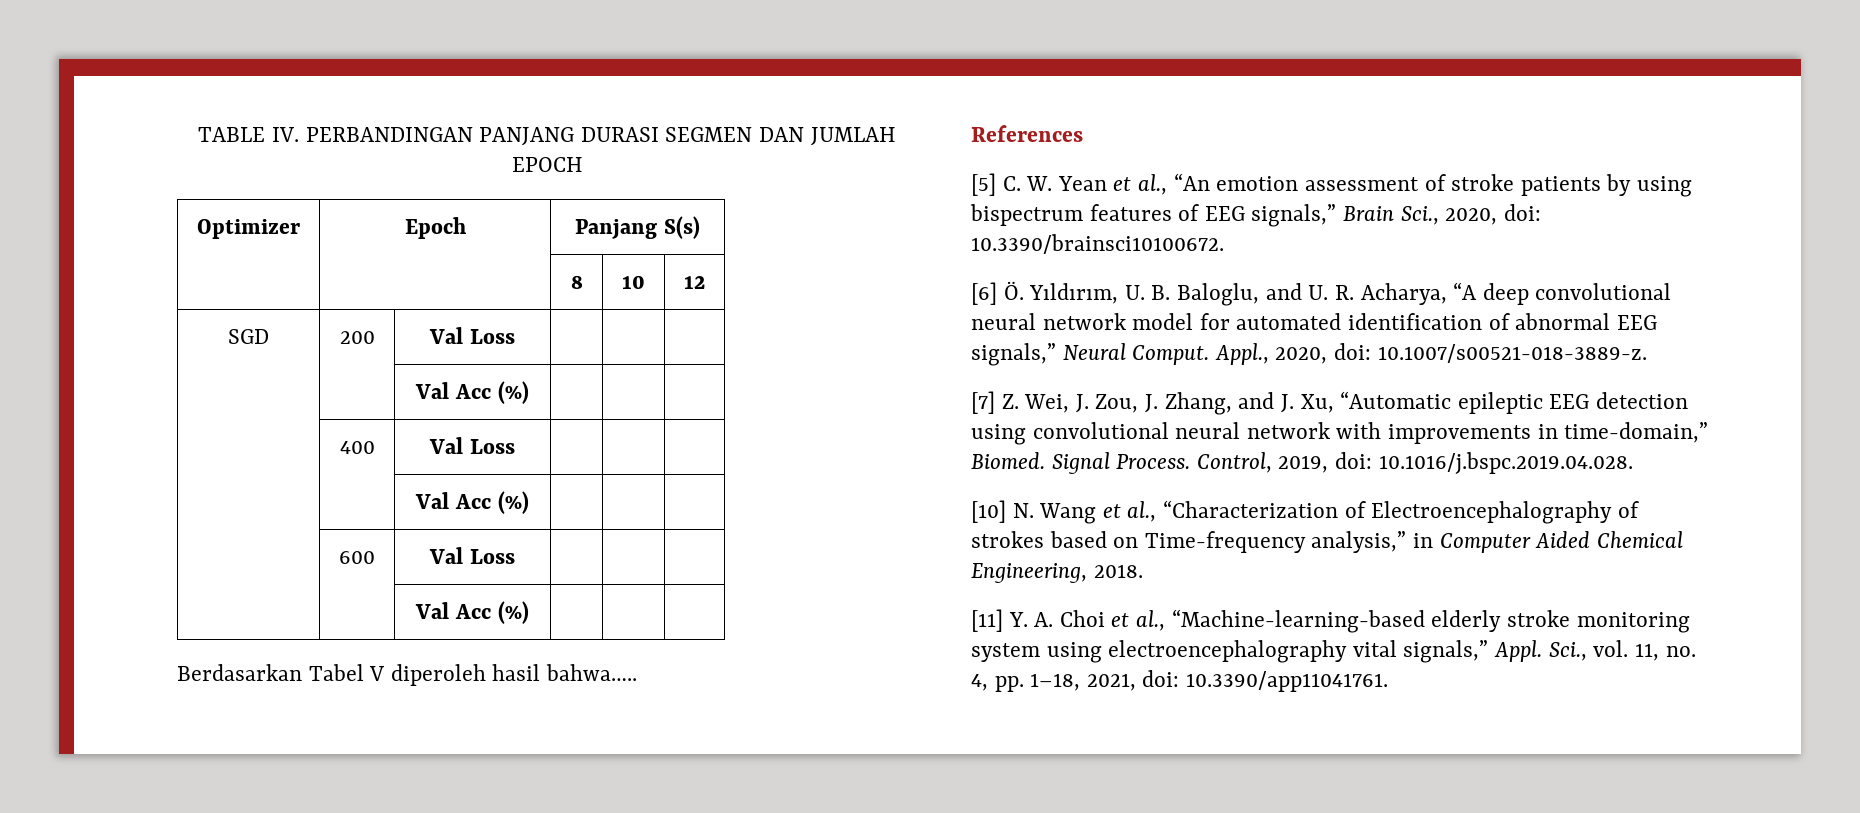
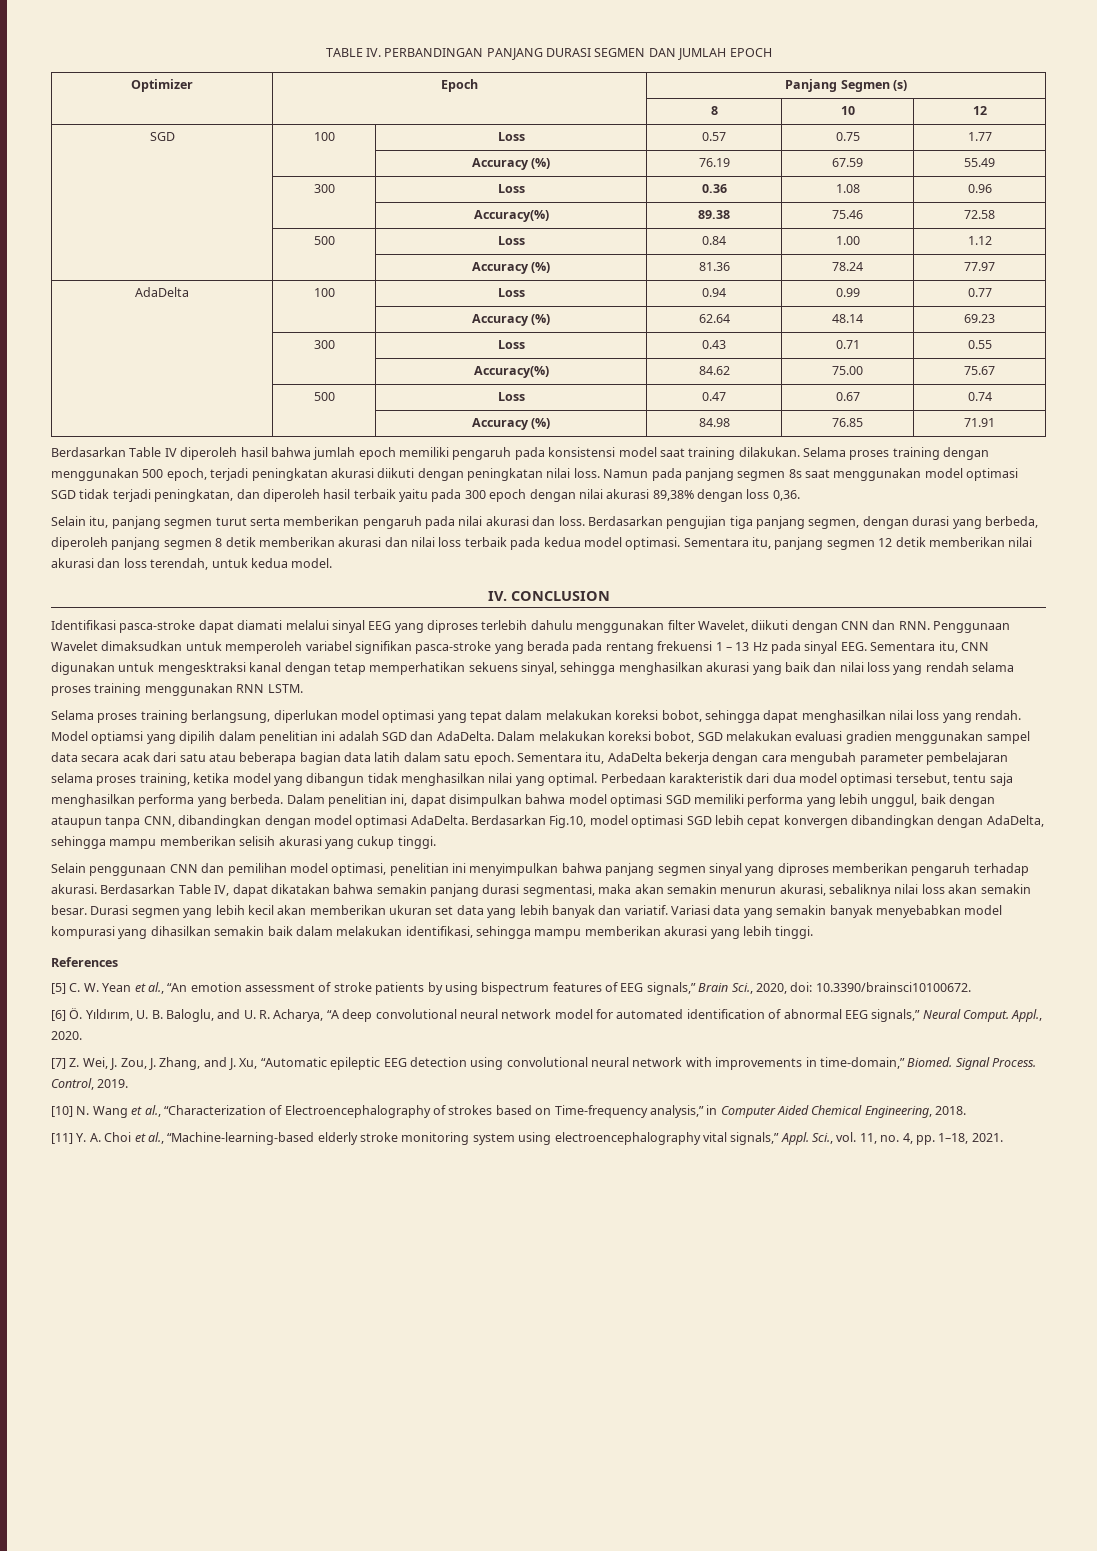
- Optimizer | Epoch | Panjang S(s)
+ Optimizer | Epoch | Panjang Segmen (s)
- SGD | 200 | Val Loss | | |
- | | Val Acc (%) | | |
- | 400 | Val Loss | | |
- | | Val Acc (%) | | |
- | 600 | Val Loss | | |
- | | Val Acc (%) | | |
- Berdasarkan Tabel V diperoleh hasil bahwa…..
+ SGD | 100 | Loss | 0.57 | 0.75 | 1.77
+ | | Accuracy (%) | 76.19 | 67.59 | 55.49
+ | 300 | Loss | 0.36 | 1.08 | 0.96
+ | | Accuracy(%) | 89.38 | 75.46 | 72.58
+ | 500 | Loss | 0.84 | 1.00 | 1.12
+ | | Accuracy (%) | 81.36 | 78.24 | 77.97
+ AdaDelta | 100 | Loss | 0.94 | 0.99 | 0.77
+ | | Accuracy (%) | 62.64 | 48.14 | 69.23
+ | 300 | Loss | 0.43 | 0.71 | 0.55
+ | | Accuracy(%) | 84.62 | 75.00 | 75.67
+ | 500 | Loss | 0.47 | 0.67 | 0.74
+ | | Accuracy (%) | 84.98 | 76.85 | 71.91
+ Berdasarkan Table IV diperoleh hasil bahwa jumlah epoch memiliki pengaruh pada konsistensi model saat training dilakukan. Selama proses training dengan menggunakan 500 epoch, terjadi peningkatan akurasi diikuti dengan peningkatan nilai loss. Namun pada panjang segmen 8s saat menggunakan model optimasi SGD tidak terjadi peningkatan, dan diperoleh hasil terbaik yaitu pada 300 epoch dengan nilai akurasi 89,38% dengan loss 0,36.
+ Selain itu, panjang segmen turut serta memberikan pengaruh pada nilai akurasi dan loss. Berdasarkan pengujian tiga panjang segmen, dengan durasi yang berbeda, diperoleh panjang segmen 8 detik memberikan akurasi dan nilai loss terbaik pada kedua model optimasi. Sementara itu, panjang segmen 12 detik memberikan nilai akurasi dan loss terendah, untuk kedua model.
+ IV. CONCLUSION
+ Identifikasi pasca-stroke dapat diamati melalui sinyal EEG yang diproses terlebih dahulu menggunakan filter Wavelet, diikuti dengan CNN dan RNN. Penggunaan Wavelet dimaksudkan untuk memperoleh variabel signifikan pasca-stroke yang berada pada rentang frekuensi 1 – 13 Hz pada sinyal EEG. Sementara itu, CNN digunakan untuk mengesktraksi kanal dengan tetap memperhatikan sekuens sinyal, sehingga menghasilkan akurasi yang baik dan nilai loss yang rendah selama proses training menggunakan RNN LSTM.
+ Selama proses training berlangsung, diperlukan model optimasi yang tepat dalam melakukan koreksi bobot, sehingga dapat menghasilkan nilai loss yang rendah. Model optiamsi yang dipilih dalam penelitian ini adalah SGD dan AdaDelta. Dalam melakukan koreksi bobot, SGD melakukan evaluasi gradien menggunakan sampel data secara acak dari satu atau beberapa bagian data latih dalam satu epoch. Sementara itu, AdaDelta bekerja dengan cara mengubah parameter pembelajaran selama proses training, ketika model yang dibangun tidak menghasilkan nilai yang optimal. Perbedaan karakteristik dari dua model optimasi tersebut, tentu saja menghasilkan performa yang berbeda. Dalam penelitian ini, dapat disimpulkan bahwa model optimasi SGD memiliki performa yang lebih unggul, baik dengan ataupun tanpa CNN, dibandingkan dengan model optimasi AdaDelta. Berdasarkan Fig.10, model optimasi SGD lebih cepat konvergen dibandingkan dengan AdaDelta, sehingga mampu memberikan selisih akurasi yang cukup tinggi.
+ Selain penggunaan CNN dan pemilihan model optimasi, penelitian ini menyimpulkan bahwa panjang segmen sinyal yang diproses memberikan pengaruh terhadap akurasi. Berdasarkan Table IV, dapat dikatakan bahwa semakin panjang durasi segmentasi, maka akan semakin menurun akurasi, sebaliknya nilai loss akan semakin besar. Durasi segmen yang lebih kecil akan memberikan ukuran set data yang lebih banyak dan variatif. Variasi data yang semakin banyak menyebabkan model kompurasi yang dihasilkan semakin baik dalam melakukan identifikasi, sehingga mampu memberikan akurasi yang lebih tinggi.
- Appl., 2020, doi: 10.1007/s00521-018-3889-z.
+ Appl., 2020.
- Control, 2019, doi: 10.1016/j.bspc.2019.04.028.
+ Control, 2019.
- Sci., vol. 11, no. 4, pp. 1–18, 2021, doi: 10.3390/app11041761.
+ Sci., vol. 11, no. 4, pp. 1–18, 2021.

